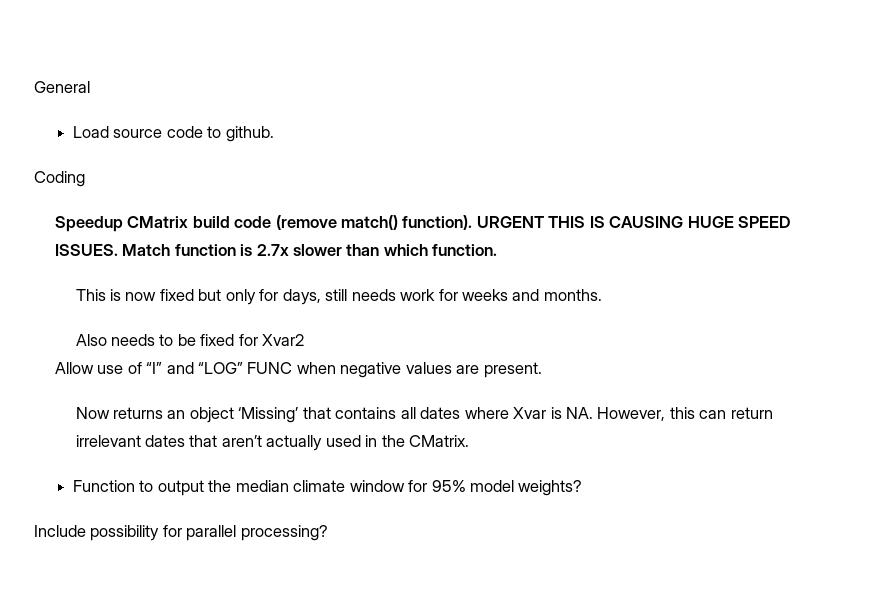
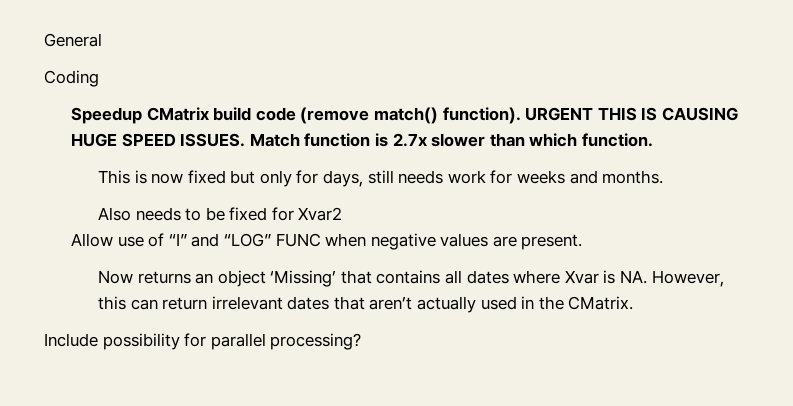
- Load source code to github.
- Function to output the median climate window for 95% model weights?

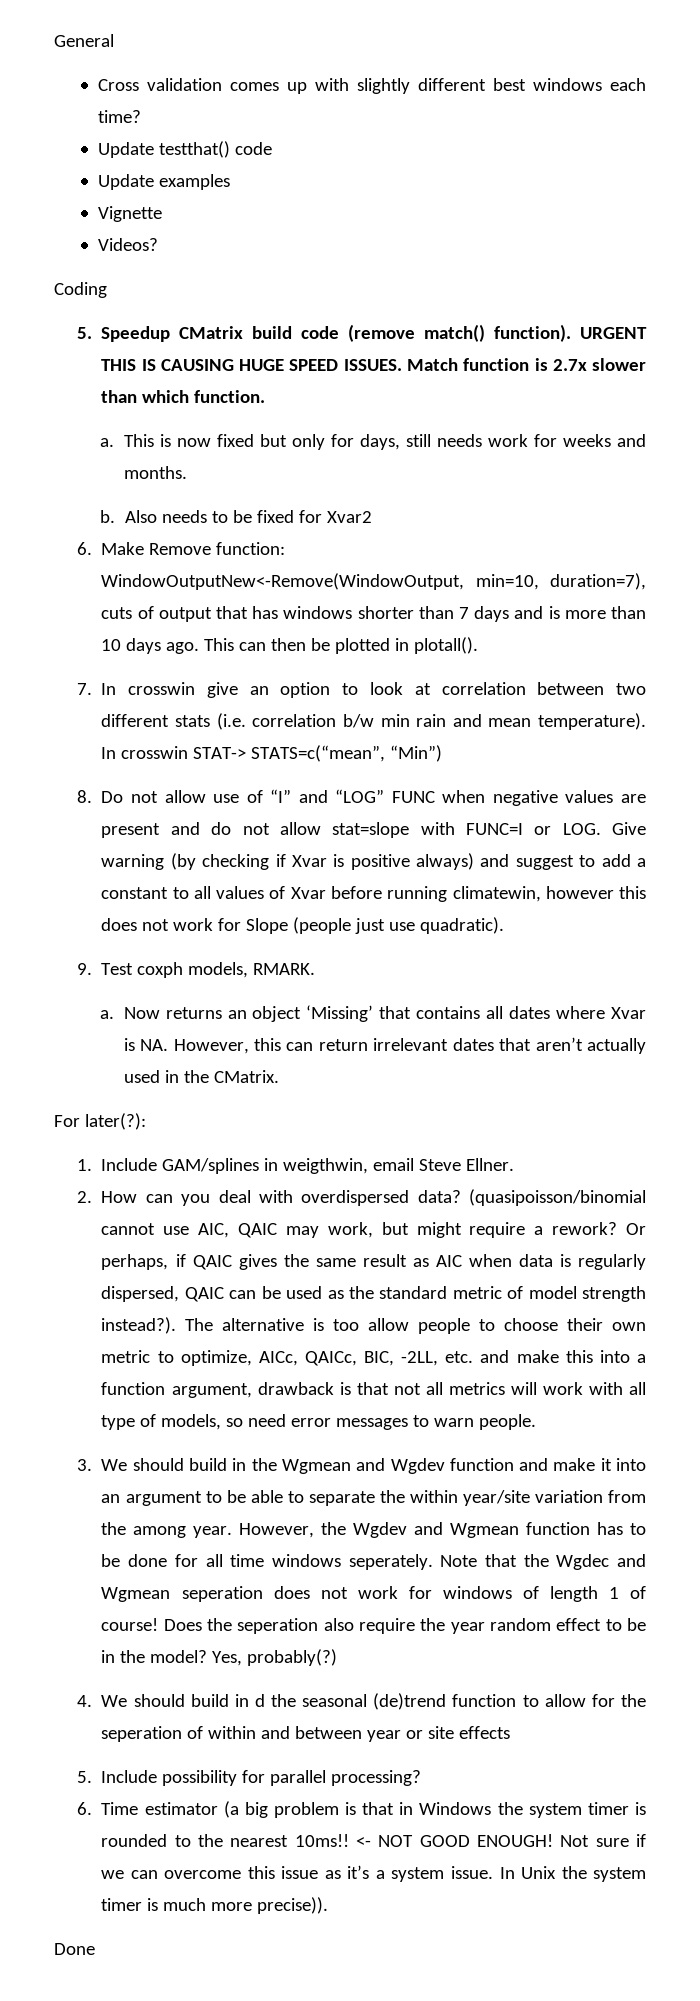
+ Cross validation comes up with slightly different best windows each time?
+ Update testthat() code
+ Update examples
+ Vignette
+ Videos?
- Speedup CMatrix build code (remove match() function).
+ 5. Speedup CMatrix build code (remove match() function).
  Match function is 2.7x slower than which function.
- This is now fixed but only for days, still needs work for weeks and months.
+ a. This is now fixed but only for days, still needs work for weeks and months.
+ b.
- Allow use of “I” and “LOG” FUNC when negative values are present.
- Now returns an object ‘Missing’ that contains all dates where Xvar is NA. However, this can return irrelevant dates that aren’t actually used in the CMatrix.
+ 6. Make Remove function: WindowOutputNew<-Remove(WindowOutput, min=10, duration=7), cuts of output that has windows shorter than 7 days and is more than 10 days ago. This can then be plotted in plotall().
+ 7. In crosswin give an option to look at correlation between two different stats (i.e. correlation b/w min rain and mean temperature). In crosswin STAT-> STATS=c(“mean”, “Min”)
+ 8. Do not allow use of “I” and “LOG” FUNC when negative values are present and do not allow stat=slope with FUNC=I or LOG. Give warning (by checking if Xvar is positive always) and suggest to add a constant to all values of Xvar before running climatewin, however this does not work for Slope (people just use quadratic).
+ 9. Test coxph models, RMARK.
+ a. Now returns an object ‘Missing’ that contains all dates where Xvar is NA. However, this can return irrelevant dates that aren’t actually used in the CMatrix.
- Include possibility for parallel processing?
+ For later(?):
+ 1. Include GAM/splines in weigthwin, email Steve Ellner.
+ 2. How can you deal with overdispersed data? (quasipoisson/binomial cannot use AIC, QAIC may work, but might require a rework? Or perhaps, if QAIC gives the same result as AIC when data is regularly dispersed, QAIC can be used as the standard metric of model strength instead?). The alternative is too allow people to choose their own metric to optimize, AICc, QAICc, BIC, -2LL, etc. and make this into a function argument, drawback is that not all metrics will work with all type of models, so need error messages to warn people.
+ 3. We should build in the Wgmean and Wgdev function and make it into an argument to be able to separate the within year/site variation from the among year. However, the Wgdev and Wgmean function has to be done for all time windows seperately. Note that the Wgdec and Wgmean seperation does not work for windows of length 1 of course! Does the seperation also require the year random effect to be in the model? Yes, probably(?)
+ 4. We should build in d the seasonal (de)trend function to allow for the seperation of within and between year or site effects
+ 5. Include possibility for parallel processing?
+ 6. Time estimator (a big problem is that in Windows the system timer is rounded to the nearest 10ms!! <- NOT GOOD ENOUGH! Not sure if we can overcome this issue as it’s a system issue. In Unix the system timer is much more precise)).
+ Done

